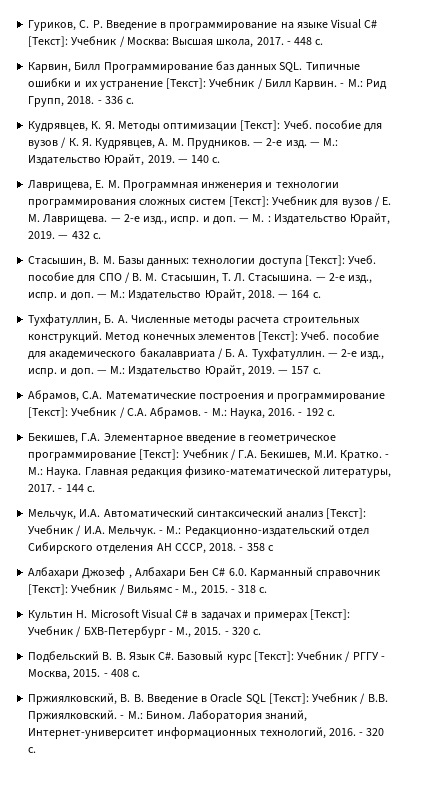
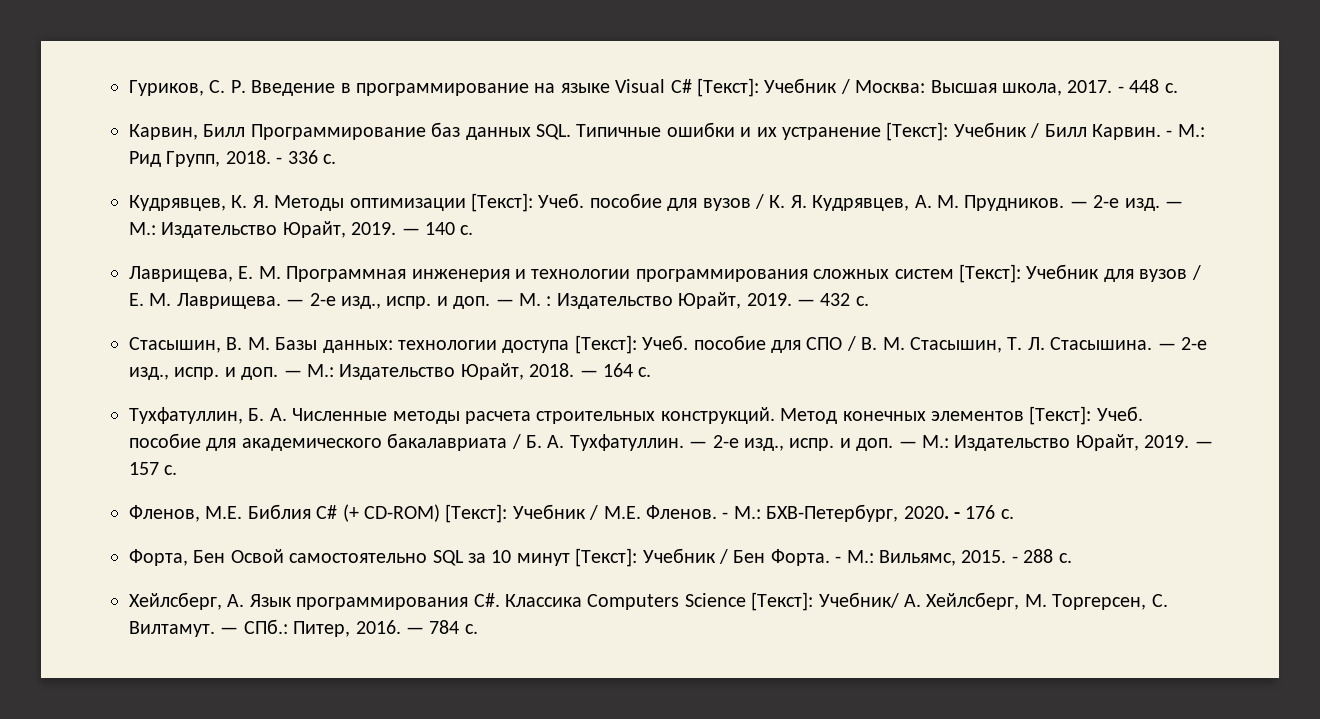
- Абрамов, С.А. Математические построения и программирование [Текст]: Учебник / С.А. Абрамов. - М.: Наука, 2016. - 192 c.
- Бекишев, Г.А. Элементарное введение в геометрическое программирование [Текст]: Учебник / Г.А. Бекишев, М.И. Кратко. - М.: Наука. Главная редакция физико-математической литературы, 2017. - 144 c.
- Мельчук, И.А. Автоматический синтаксический анализ [Текст]: Учебник / И.А. Мельчук. - М.: Редакционно-издательский отдел Сибирского отделения АН СССР, 2018. - 358 c
- Албахари Джозеф , Албахари Бен C# 6.0. Карманный справочник [Текст]: Учебник / Вильямс - М., 2015. - 318 c.
- Культин Н. Microsoft Visual C# в задачах и примерах [Текст]: Учебник / БХВ-Петербург - М., 2015. - 320 c.
- Подбельский В. В. Язык С#. Базовый курс [Текст]: Учебник / РГГУ - Москва, 2015. - 408 c.
- Пржиялковский, В. В. Введение в Oracle SQL [Текст]: Учебник / В.В. Пржиялковский. - М.: Бином. Лаборатория знаний, Интернет-университет информационных технологий, 2016. - 320 c.
+ Фленов, М.Е. Библия C# (+ CD-ROM) [Текст]: Учебник / М.Е. Фленов. - М.: БХВ-Петербург, 2020. - 176 c.
+ Форта, Бен Освой самостоятельно SQL за 10 минут [Текст]: Учебник / Бен Форта. - М.: Вильямс, 2015. - 288 c.
+ Хейлсберг, А. Язык программирования C#. Классика Computers Science [Текст]: Учебник/ А. Хейлсберг, М. Торгерсен, С. Вилтамут. — СПб.: Питер, 2016. — 784 c.

